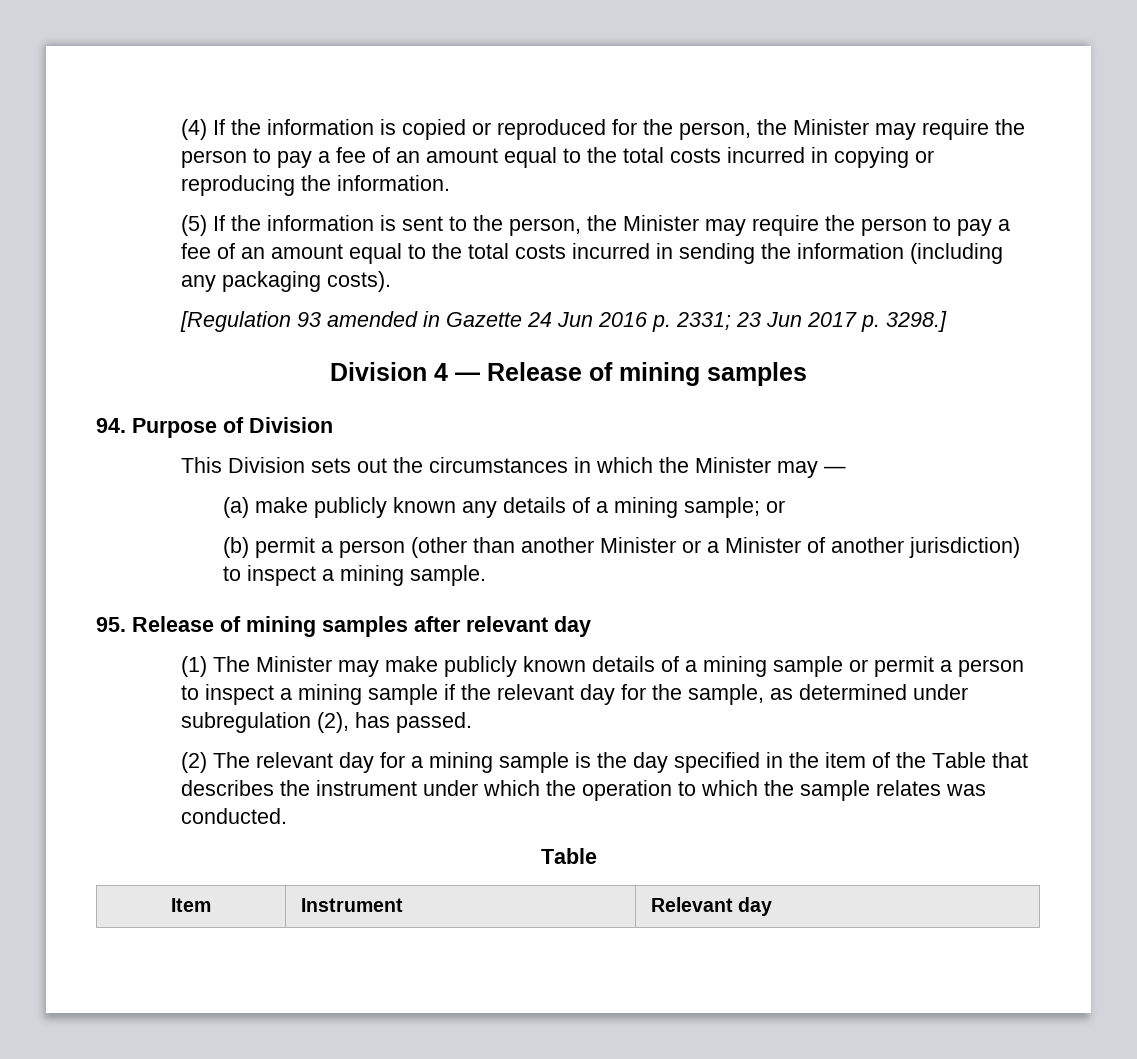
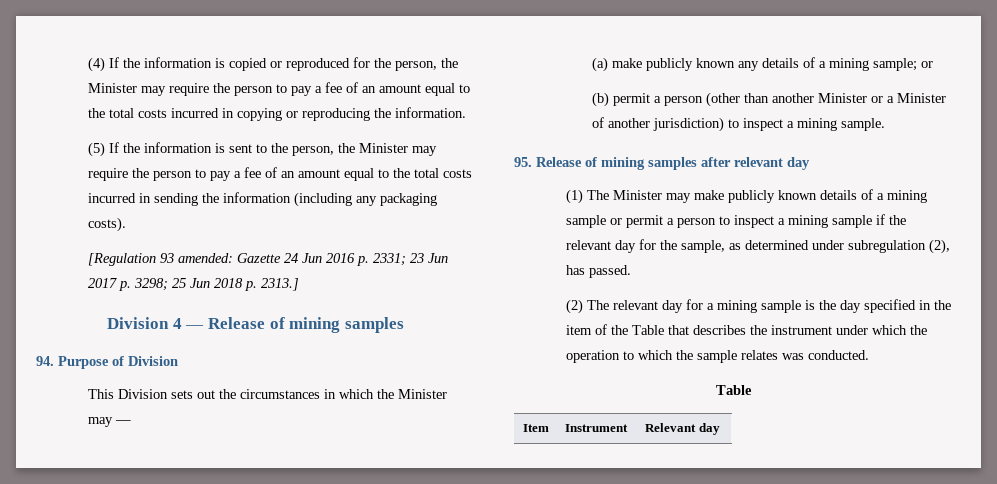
- [Regulation 93 amended in Gazette 24 Jun 2016 p. 2331; 23 Jun 2017 p. 3298.]
+ [Regulation 93 amended: Gazette 24 Jun 2016 p. 2331; 23 Jun 2017 p. 3298; 25 Jun 2018 p. 2313.]

